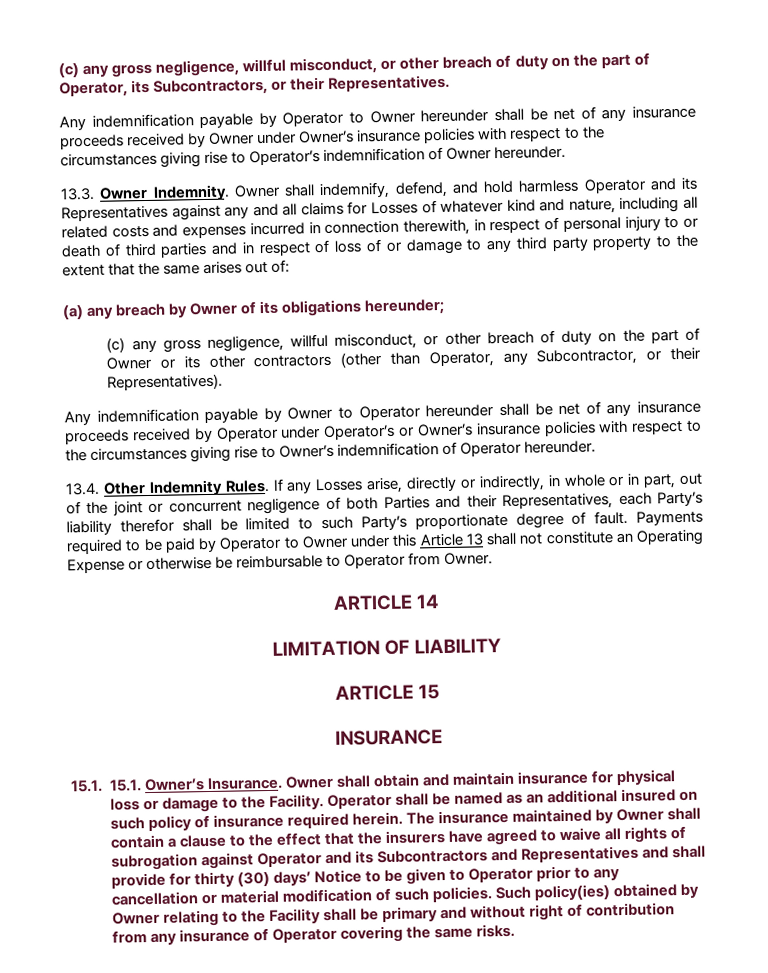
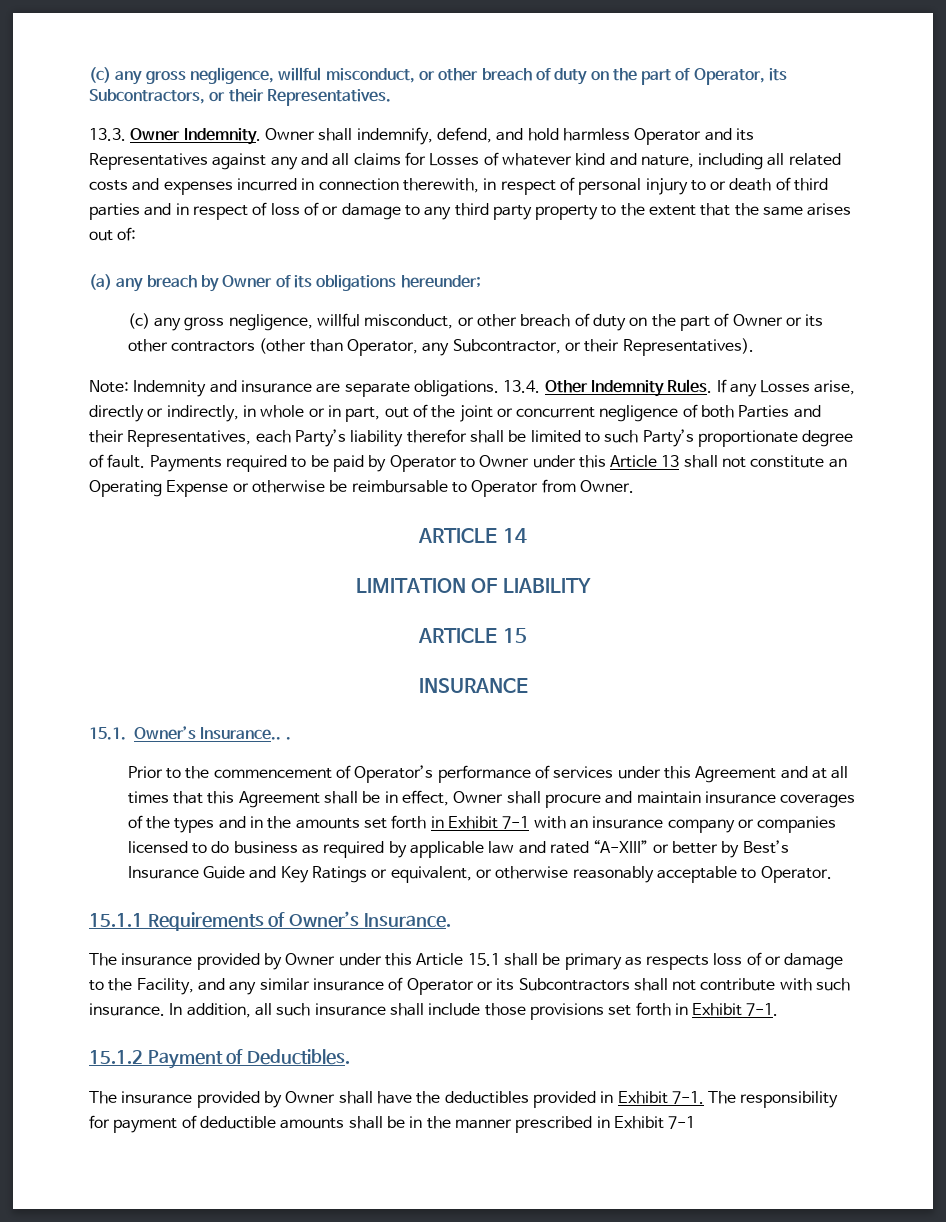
- Any indemnification payable by Operator to Owner hereunder shall be net of any insurance proceeds received by Owner under Owner’s insurance policies with respect to the circumstances giving rise to Operator’s indemnification of Owner hereunder.
- Any indemnification payable by Owner to Operator hereunder shall be net of any insurance proceeds received by Operator under Operator’s or Owner’s insurance policies with respect to the circumstances giving rise to Owner’s indemnification of Operator hereunder.
- 13.4. Other Indemnity Rules.
+ Note: Indemnity and insurance are separate obligations. 13.4. Other Indemnity Rules.
- 15.1. 15.1. Owner’s Insurance. Owner shall obtain and maintain insurance for physical loss or damage to the Facility. Operator shall be named as an additional insured on such policy of insurance required herein. The insurance maintained by Owner shall contain a clause to the effect that the insurers have agreed to waive all rights of subrogation against Operator and its Subcontractors and Representatives and shall provide for thirty (30) days’ Notice to be given to Operator prior to any cancellation or material modification of such policies. Such policy(ies) obtained by Owner relating to the Facility shall be primary and without right of contribution from any insurance of Operator covering the same risks.
+ 15.1. Owner’s Insurance.. .
+ Prior to the commencement of Operator’s performance of services under this Agreement and at all times that this Agreement shall be in effect, Owner shall procure and maintain insurance coverages of the types and in the amounts set forth in Exhibit 7-1 with an insurance company or companies licensed to do business as required by applicable law and rated “A-XIII” or better by Best’s Insurance Guide and Key Ratings or equivalent, or otherwise reasonably acceptable to Operator.
+ 15.1.1 Requirements of Owner’s Insurance.
+ The insurance provided by Owner under this Article 15.1 shall be primary as respects loss of or damage to the Facility, and any similar insurance of Operator or its Subcontractors shall not contribute with such insurance. In addition, all such insurance shall include those provisions set forth in Exhibit 7-1.
+ 15.1.2 Payment of Deductibles.
+ The insurance provided by Owner shall have the deductibles provided in Exhibit 7-1. The responsibility for payment of deductible amounts shall be in the manner prescribed in Exhibit 7-1

